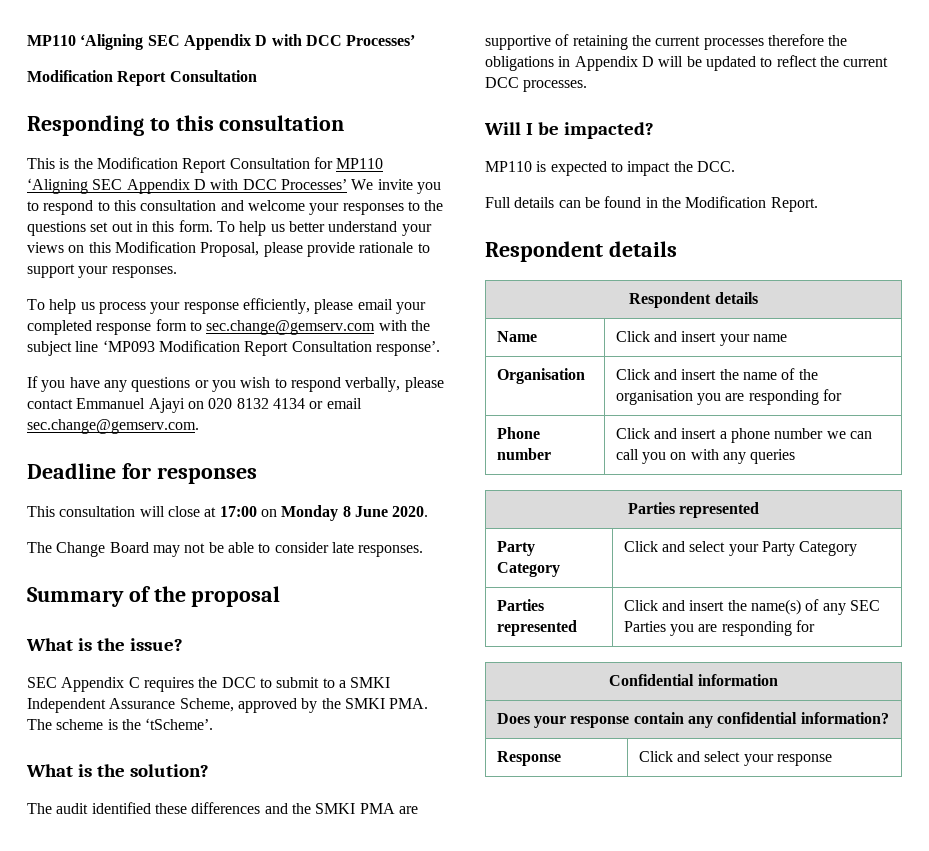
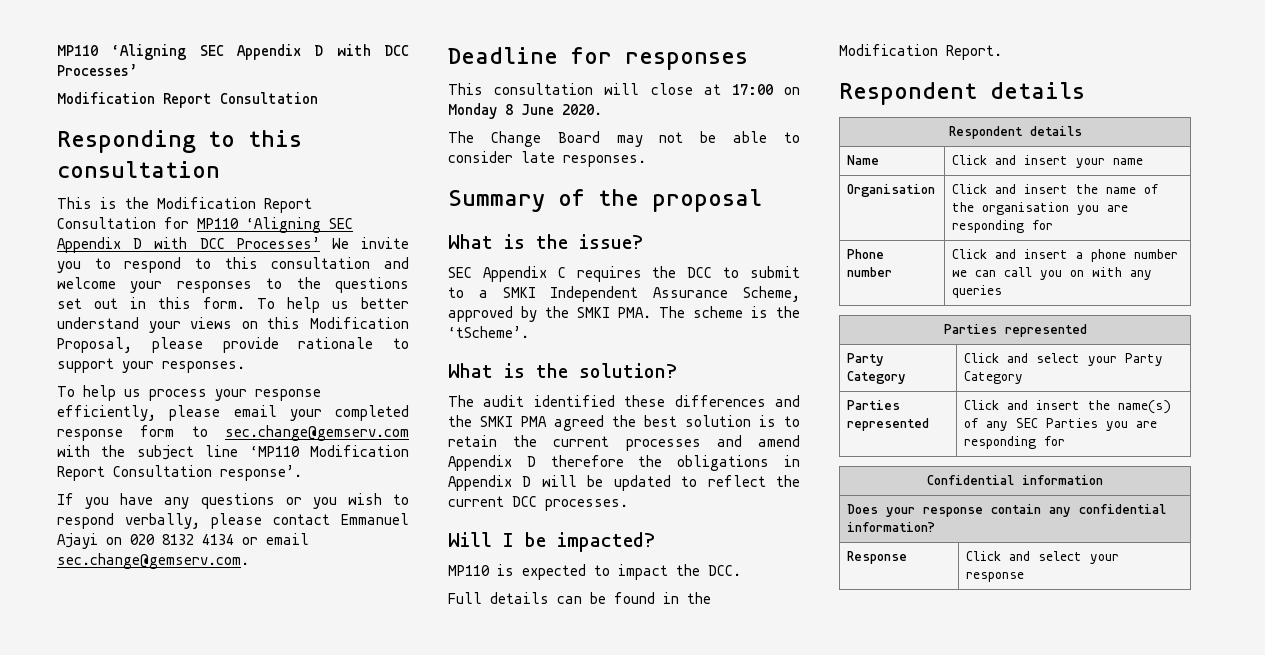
- To help us process your response efficiently, please email your completed response form to sec.change@gemserv.com with the subject line ‘MP093 Modification Report Consultation response’.
+ To help us process your response efficiently, please email your completed response form to sec.change@gemserv.com with the subject line ‘MP110 Modification Report Consultation response’.
- The audit identified these differences and the SMKI PMA are supportive of retaining the current processes therefore the obligations in Appendix D will be updated to reflect the current DCC processes.
+ The audit identified these differences and the SMKI PMA agreed the best solution is to retain the current processes and amend Appendix D therefore the obligations in Appendix D will be updated to reflect the current DCC processes.

